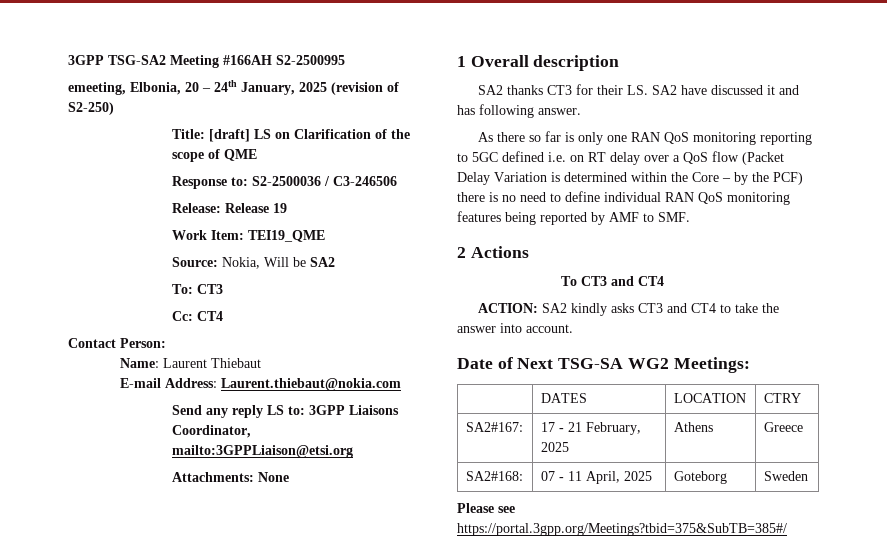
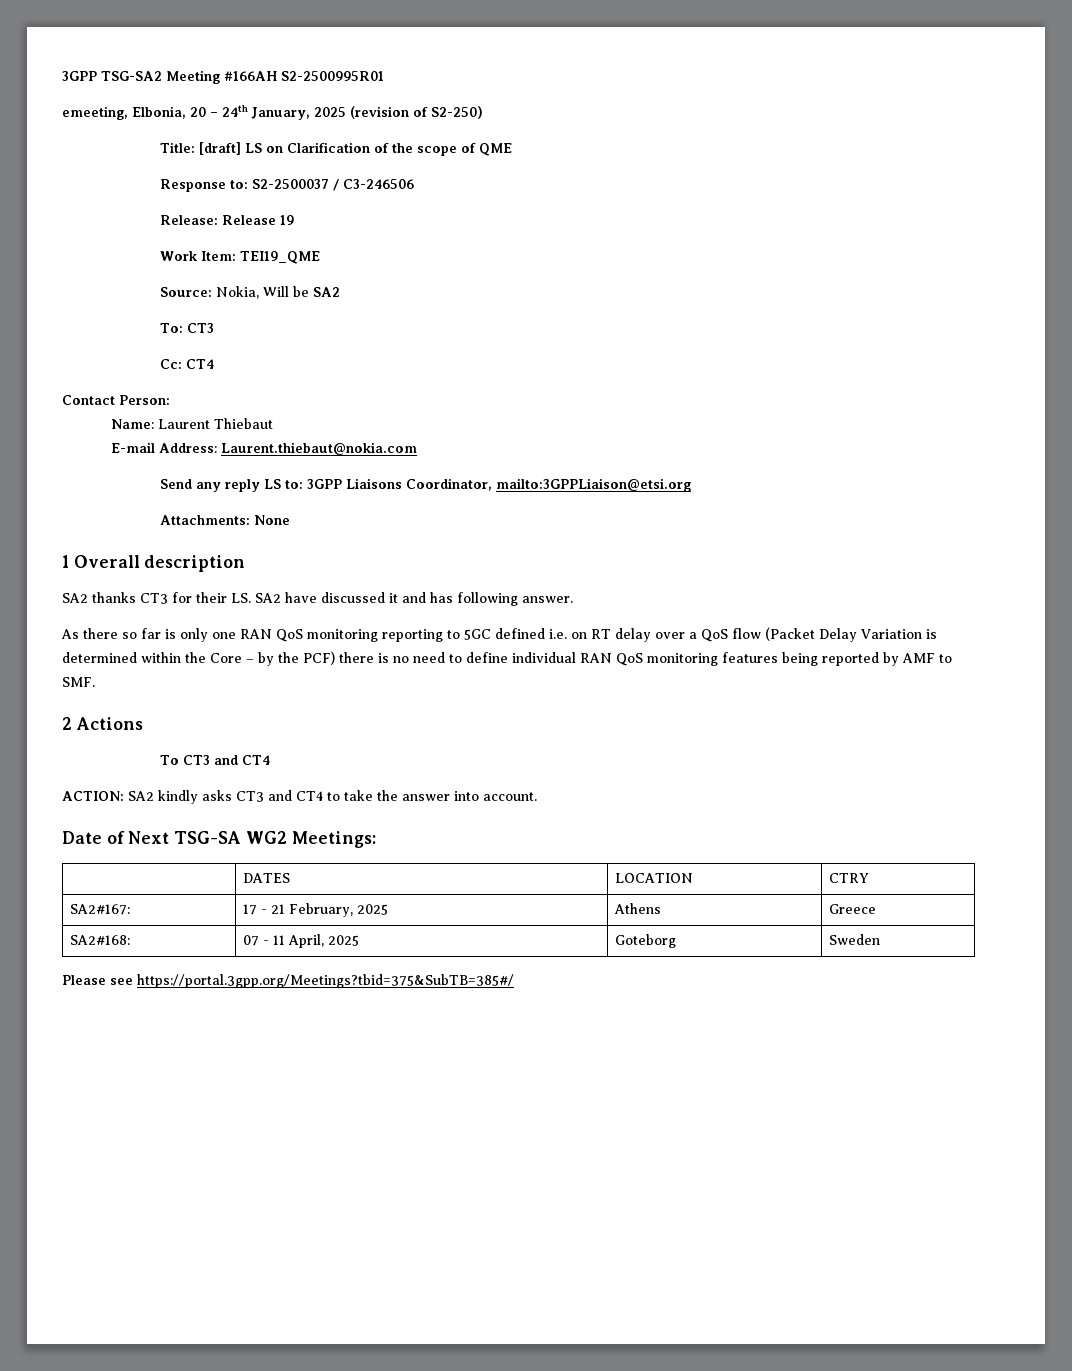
- 3GPP TSG-SA2 Meeting #166AH S2-2500995
+ 3GPP TSG-SA2 Meeting #166AH S2-2500995R01
- Response to: S2-2500036 / C3-246506
+ Response to: S2-2500037 / C3-246506

